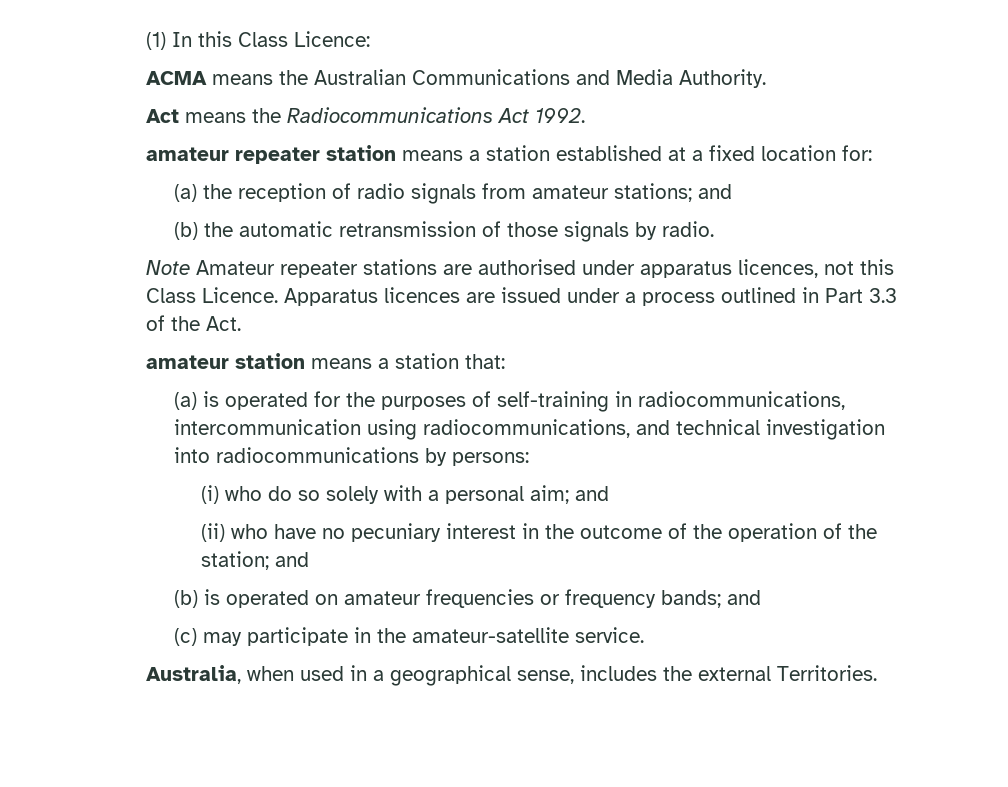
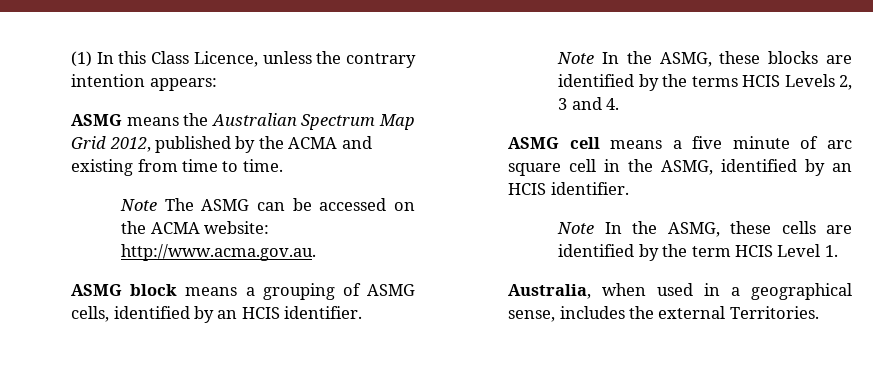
- (1) In this Class Licence:
- ACMA means the Australian Communications and Media Authority.
- Act means the Radiocommunications Act 1992.
- amateur repeater station means a station established at a fixed location for:
- (a) the reception of radio signals from amateur stations; and
- (b) the automatic retransmission of those signals by radio.
- Note Amateur repeater stations are authorised under apparatus licences, not this Class Licence. Apparatus licences are issued under a process outlined in Part 3.3 of the Act.
- amateur station means a station that:
- (a) is operated for the purposes of self-training in radiocommunications, intercommunication using radiocommunications, and technical investigation into radiocommunications by persons:
- (i) who do so solely with a personal aim; and
- (ii) who have no pecuniary interest in the outcome of the operation of the station; and
- (b) is operated on amateur frequencies or frequency bands; and
- (c) may participate in the amateur-satellite service.
+ (1) In this Class Licence, unless the contrary intention appears:
+ ASMG means the Australian Spectrum Map Grid 2012, published by the ACMA and existing from time to time.
+ Note The ASMG can be accessed on the ACMA website: http://www.acma.gov.au.
+ ASMG block means a grouping of ASMG cells, identified by an HCIS identifier.
+ Note In the ASMG, these blocks are identified by the terms HCIS Levels 2, 3 and 4.
+ ASMG cell means a five minute of arc square cell in the ASMG, identified by an HCIS identifier.
+ Note In the ASMG, these cells are identified by the term HCIS Level 1.

